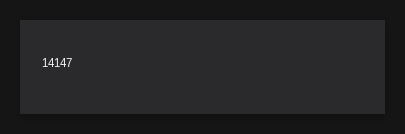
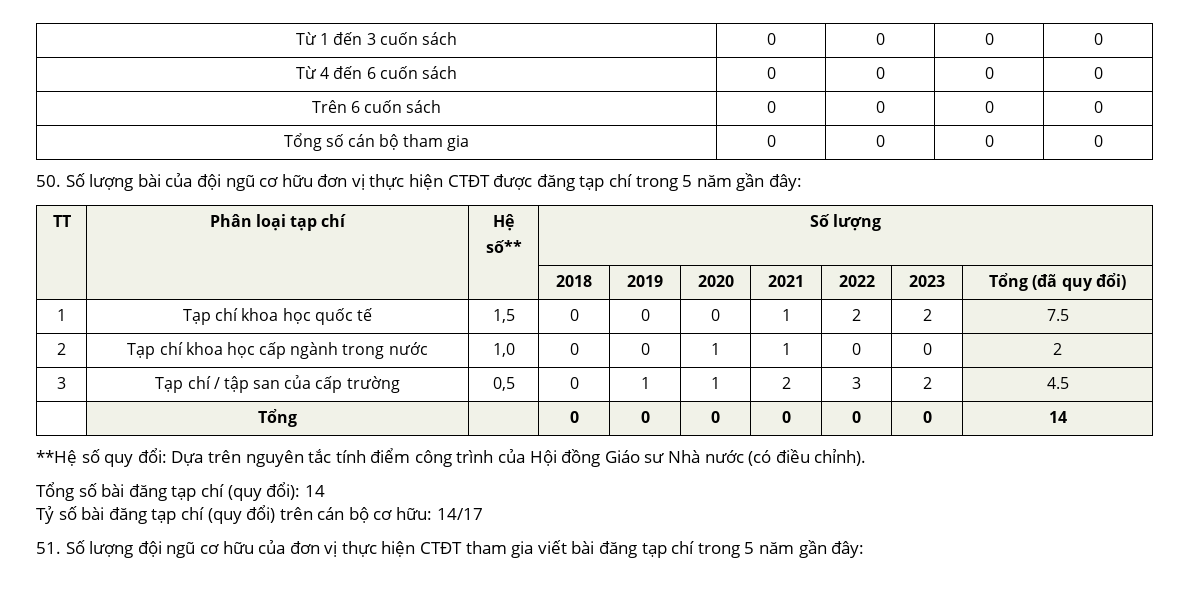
- 14147
+ Từ 1 đến 3 cuốn sách | 0 | 0 | 0 | 0
+ Từ 4 đến 6 cuốn sách | 0 | 0 | 0 | 0
+ Trên 6 cuốn sách | 0 | 0 | 0 | 0
+ Tổng số cán bộ tham gia | 0 | 0 | 0 | 0
+ 50. Số lượng bài của đội ngũ cơ hữu đơn vị thực hiện CTĐT được đăng tạp chí trong 5 năm gần đây:
+ TT | Phân loại tạp chí | Hệ
+ số** | Số lượng
+ | | | 2018 | 2019 | 2020 | 2021 | 2022 | 2023 | Tổng (đã quy đổi)
+ 1 | Tạp chí khoa học quốc tế | 1,5 | 0 | 0 | 0 | 1 | 2 | 2 | 7.5
+ 2 | Tạp chí khoa học cấp ngành trong nước | 1,0 | 0 | 0 | 1 | 1 | 0 | 0 | 2
+ 3 | Tạp chí / tập san của cấp trường | 0,5 | 0 | 1 | 1 | 2 | 3 | 2 | 4.5
+ | Tổng | | 0 | 0 | 0 | 0 | 0 | 0 | 14
+ **Hệ số quy đổi: Dựa trên nguyên tắc tính điểm công trình của Hội đồng Giáo sư Nhà nước (có điều chỉnh).
+ Tổng số bài đăng tạp chí (quy đổi): 14
+ Tỷ số bài đăng tạp chí (quy đổi) trên cán bộ cơ hữu: 14/17
+ 51. Số lượng đội ngũ cơ hữu của đơn vị thực hiện CTĐT tham gia viết bài đăng tạp chí trong 5 năm gần đây:

